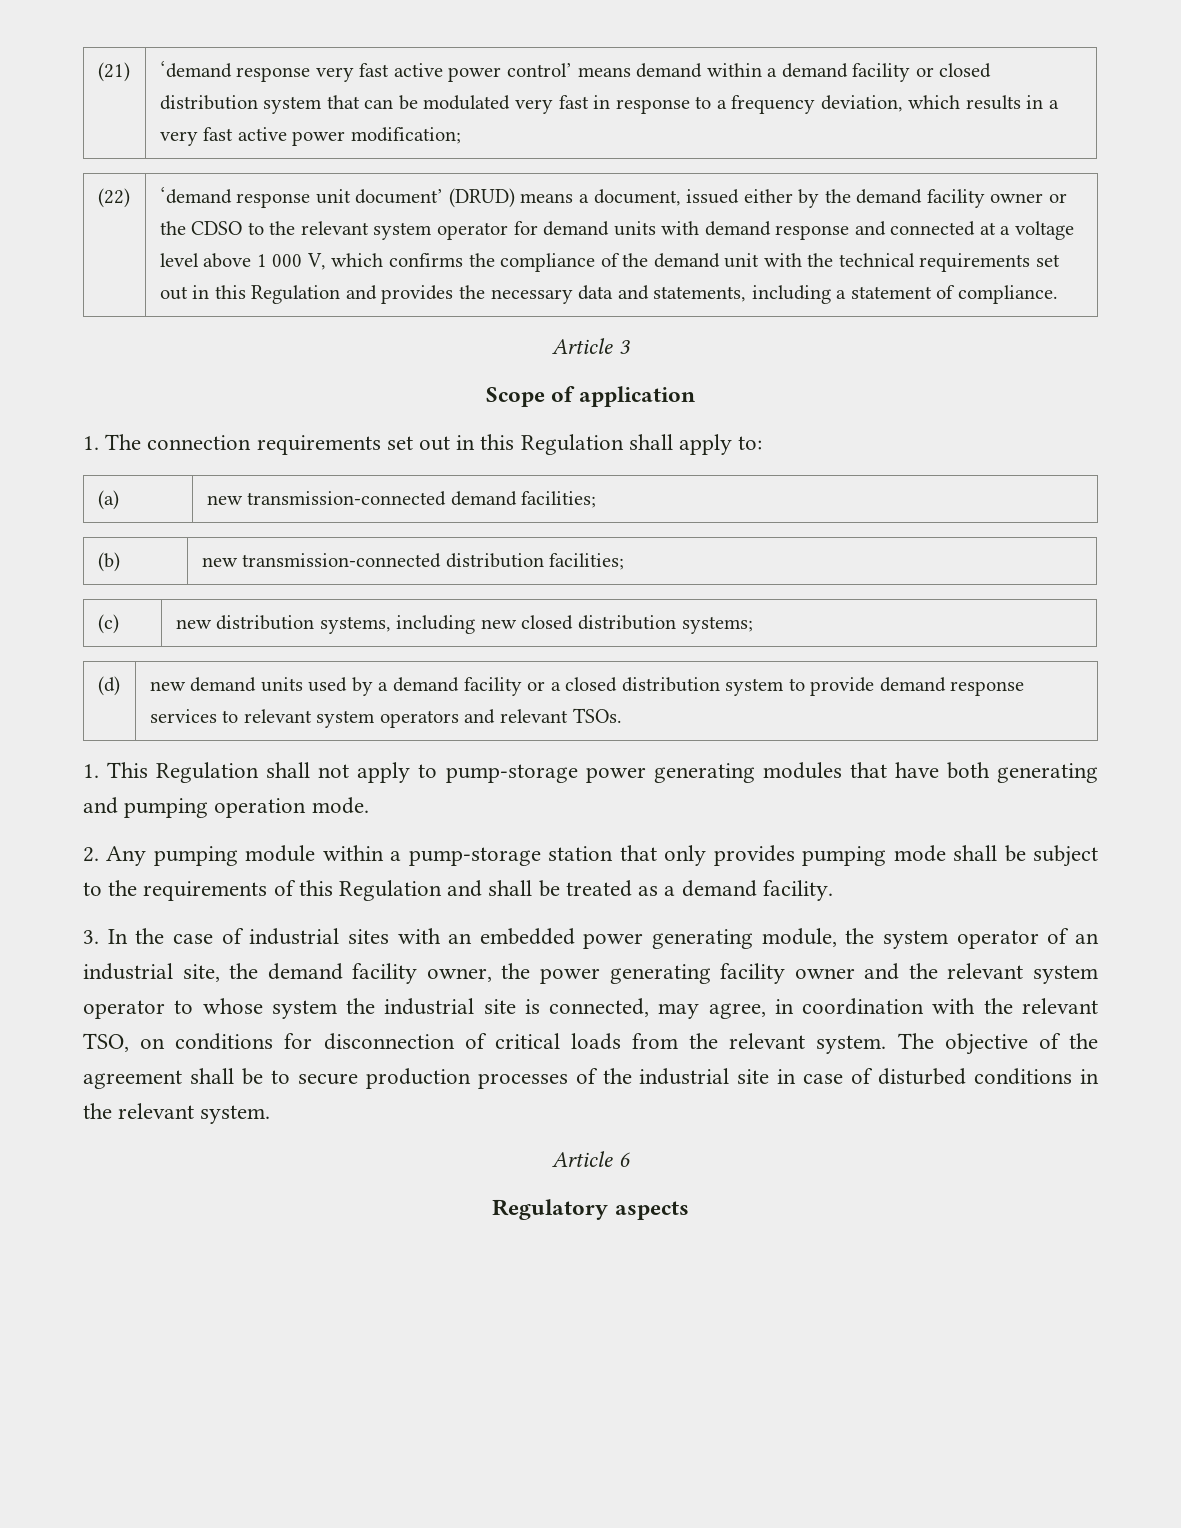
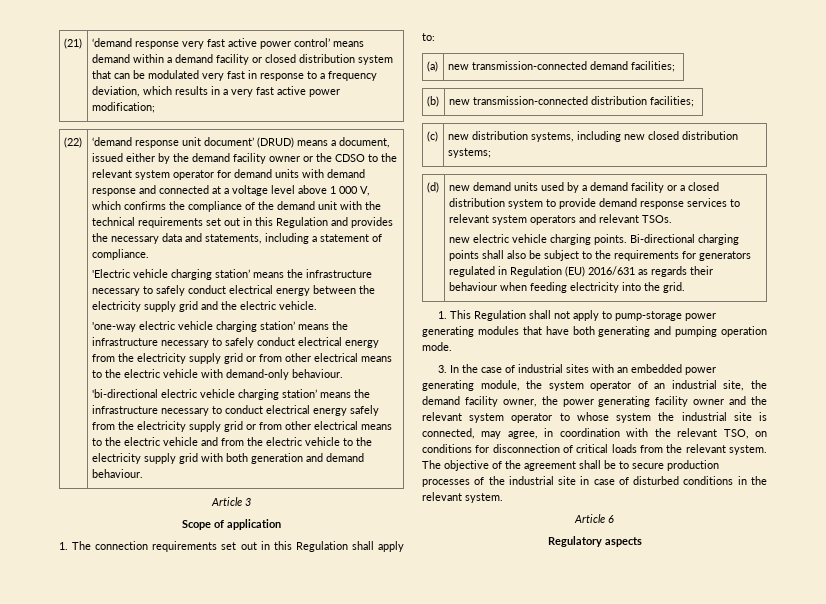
+ 'Electric vehicle charging station’ means the infrastructure necessary to safely conduct electrical energy between the electricity supply grid and the electric vehicle.
+ 'one-way electric vehicle charging station’ means the infrastructure necessary to safely conduct electrical energy from the electricity supply grid or from other electrical means to the electric vehicle with demand-only behaviour.
+ 'bi-directional electric vehicle charging station’ means the infrastructure necessary to conduct electrical energy safely from the electricity supply grid or from other electrical means to the electric vehicle and from the electric vehicle to the electricity supply grid with both generation and demand behaviour.
+ new electric vehicle charging points. Bi-directional charging points shall also be subject to the requirements for generators regulated in Regulation (EU) 2016/631 as regards their behaviour when feeding electricity into the grid.
- 2. Any pumping module within a pump-storage station that only provides pumping mode shall be subject to the requirements of this Regulation and shall be treated as a demand facility.

